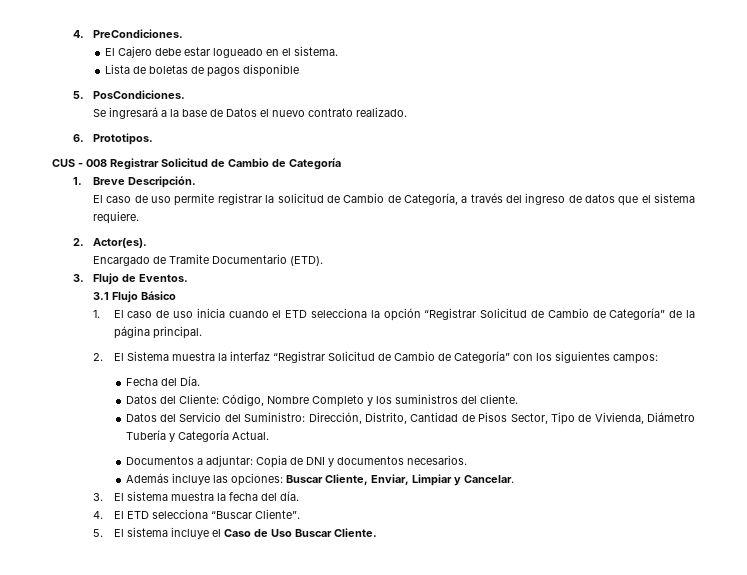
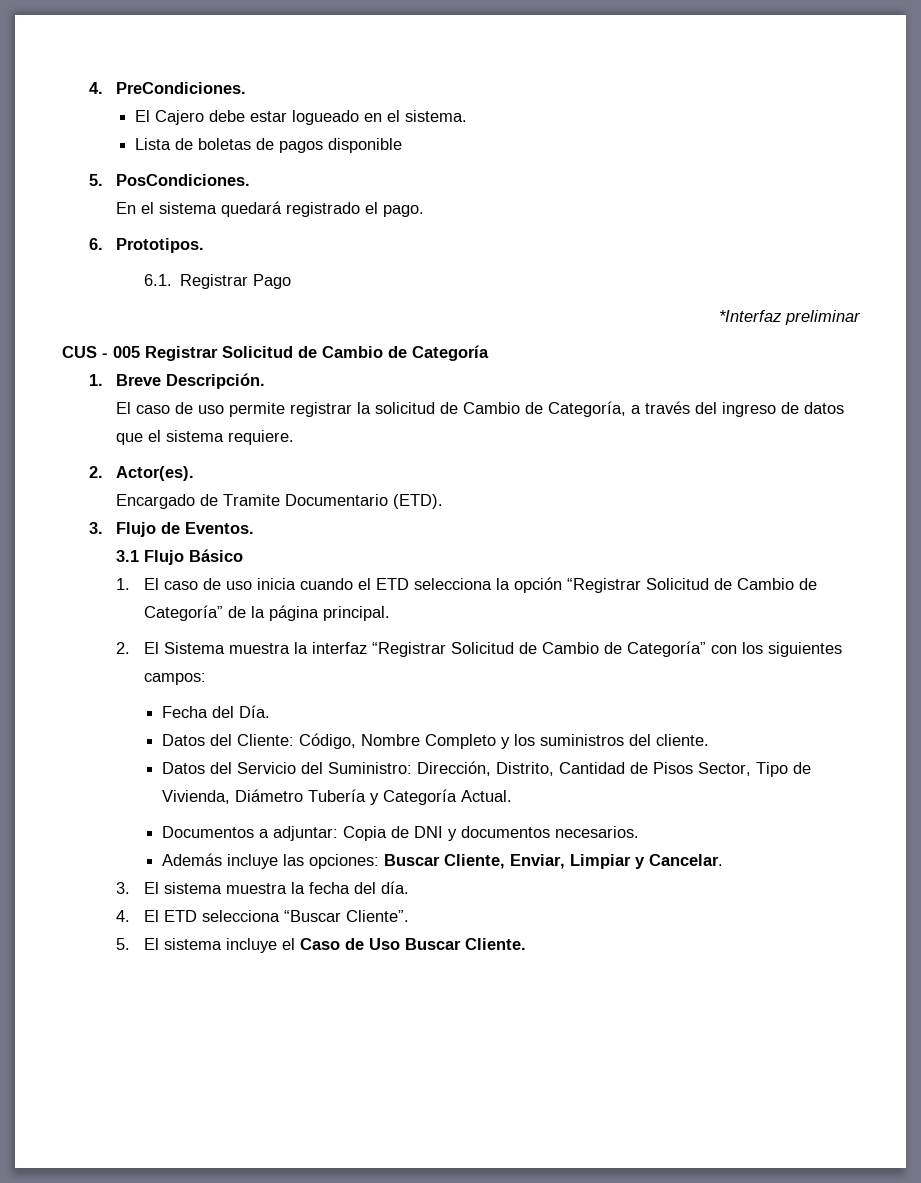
- Se ingresará a la base de Datos el nuevo contrato realizado.
+ En el sistema quedará registrado el pago.
  6. Prototipos.
+ 6.1. Registrar Pago
+ *Interfaz preliminar
- CUS - 008 Registrar Solicitud de Cambio de Categoría
+ CUS - 005 Registrar Solicitud de Cambio de Categoría

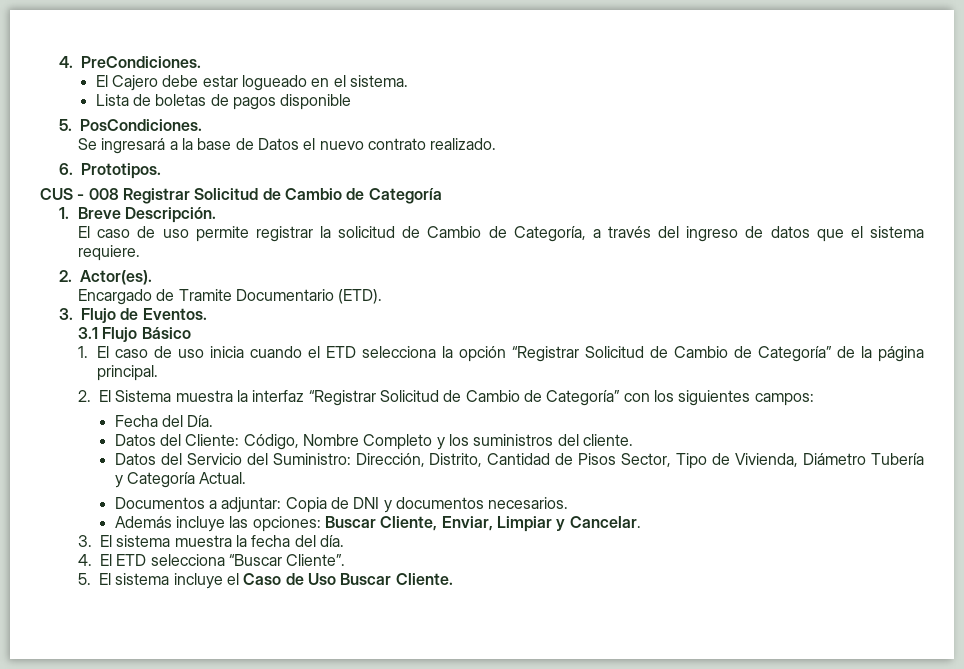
- En el sistema quedará registrado el pago.
+ Se ingresará a la base de Datos el nuevo contrato realizado.
  6. Prototipos.
- 6.1. Registrar Pago
- *Interfaz preliminar
- CUS - 005 Registrar Solicitud de Cambio de Categoría
+ CUS - 008 Registrar Solicitud de Cambio de Categoría

